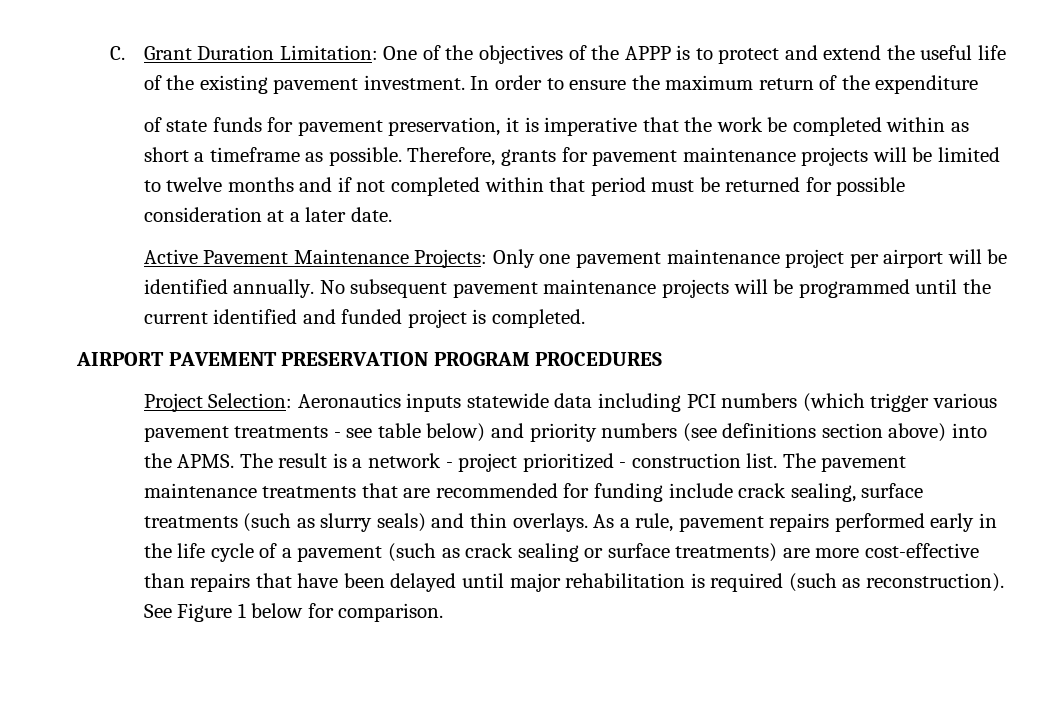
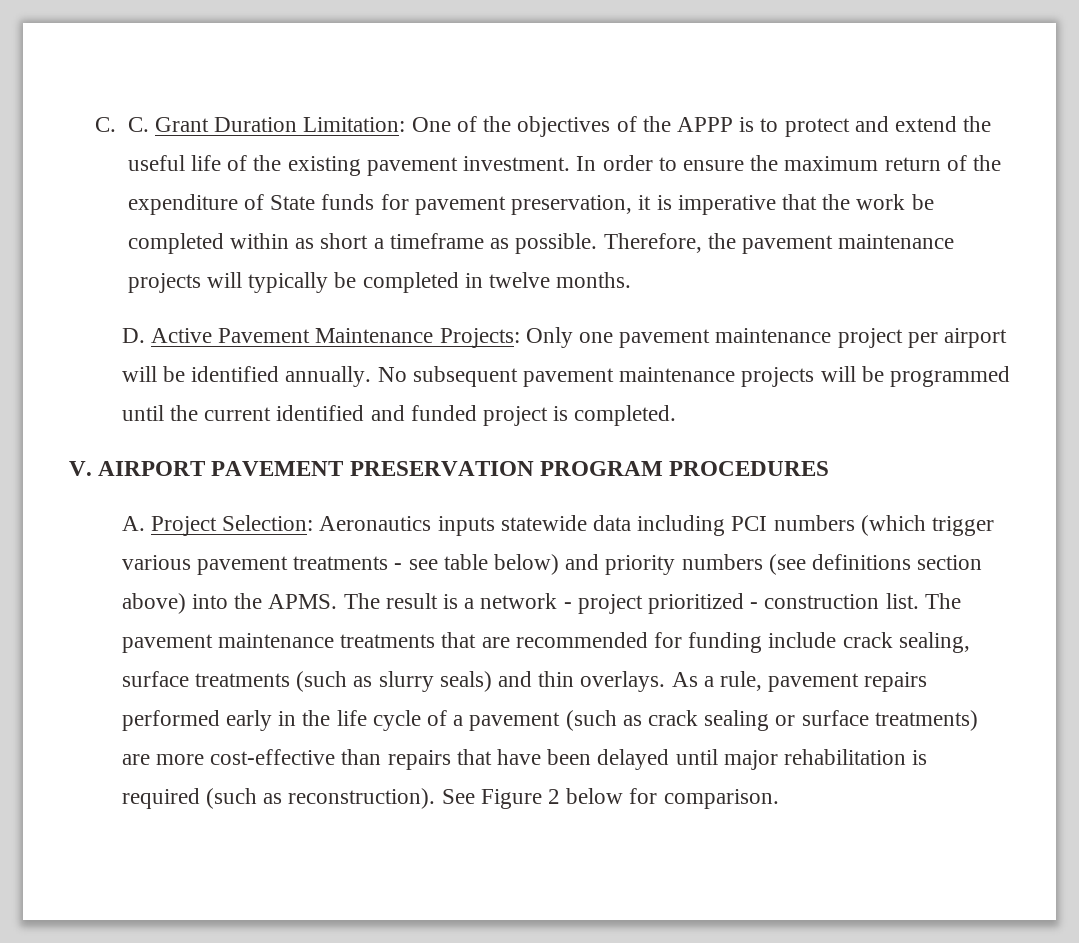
- C. Grant Duration Limitation: One of the objectives of the APPP is to protect and extend the useful life of the existing pavement investment.
+ C. C. Grant Duration Limitation: One of the objectives of the APPP is to protect and extend the useful life of the existing pavement investment.
- In order to ensure the maximum return of the expenditure
- of state funds for pavement preservation, it is imperative that the work be completed within as short a timeframe as possible.
+ In order to ensure the maximum return of the expenditure of State funds for pavement preservation, it is imperative that the work be completed within as short a timeframe as possible.
- Therefore, grants for pavement maintenance projects will be limited to twelve months and if not completed within that period must be returned for possible consideration at a later date.
- Active Pavement Maintenance Projects: Only one pavement maintenance project per airport will be identified annually.
+ Therefore, the pavement maintenance projects will typically be completed in twelve months.
+ D. Active Pavement Maintenance Projects: Only one pavement maintenance project per airport will be identified annually.
- AIRPORT PAVEMENT PRESERVATION PROGRAM PROCEDURES
+ V. AIRPORT PAVEMENT PRESERVATION PROGRAM PROCEDURES
- Project Selection: Aeronautics inputs statewide data including PCI numbers (which trigger various pavement treatments - see table below) and priority numbers (see definitions section above) into the APMS.
+ A. Project Selection: Aeronautics inputs statewide data including PCI numbers (which trigger various pavement treatments - see table below) and priority numbers (see definitions section above) into the APMS.
- See Figure 1 below for comparison.
+ See Figure 2 below for comparison.

